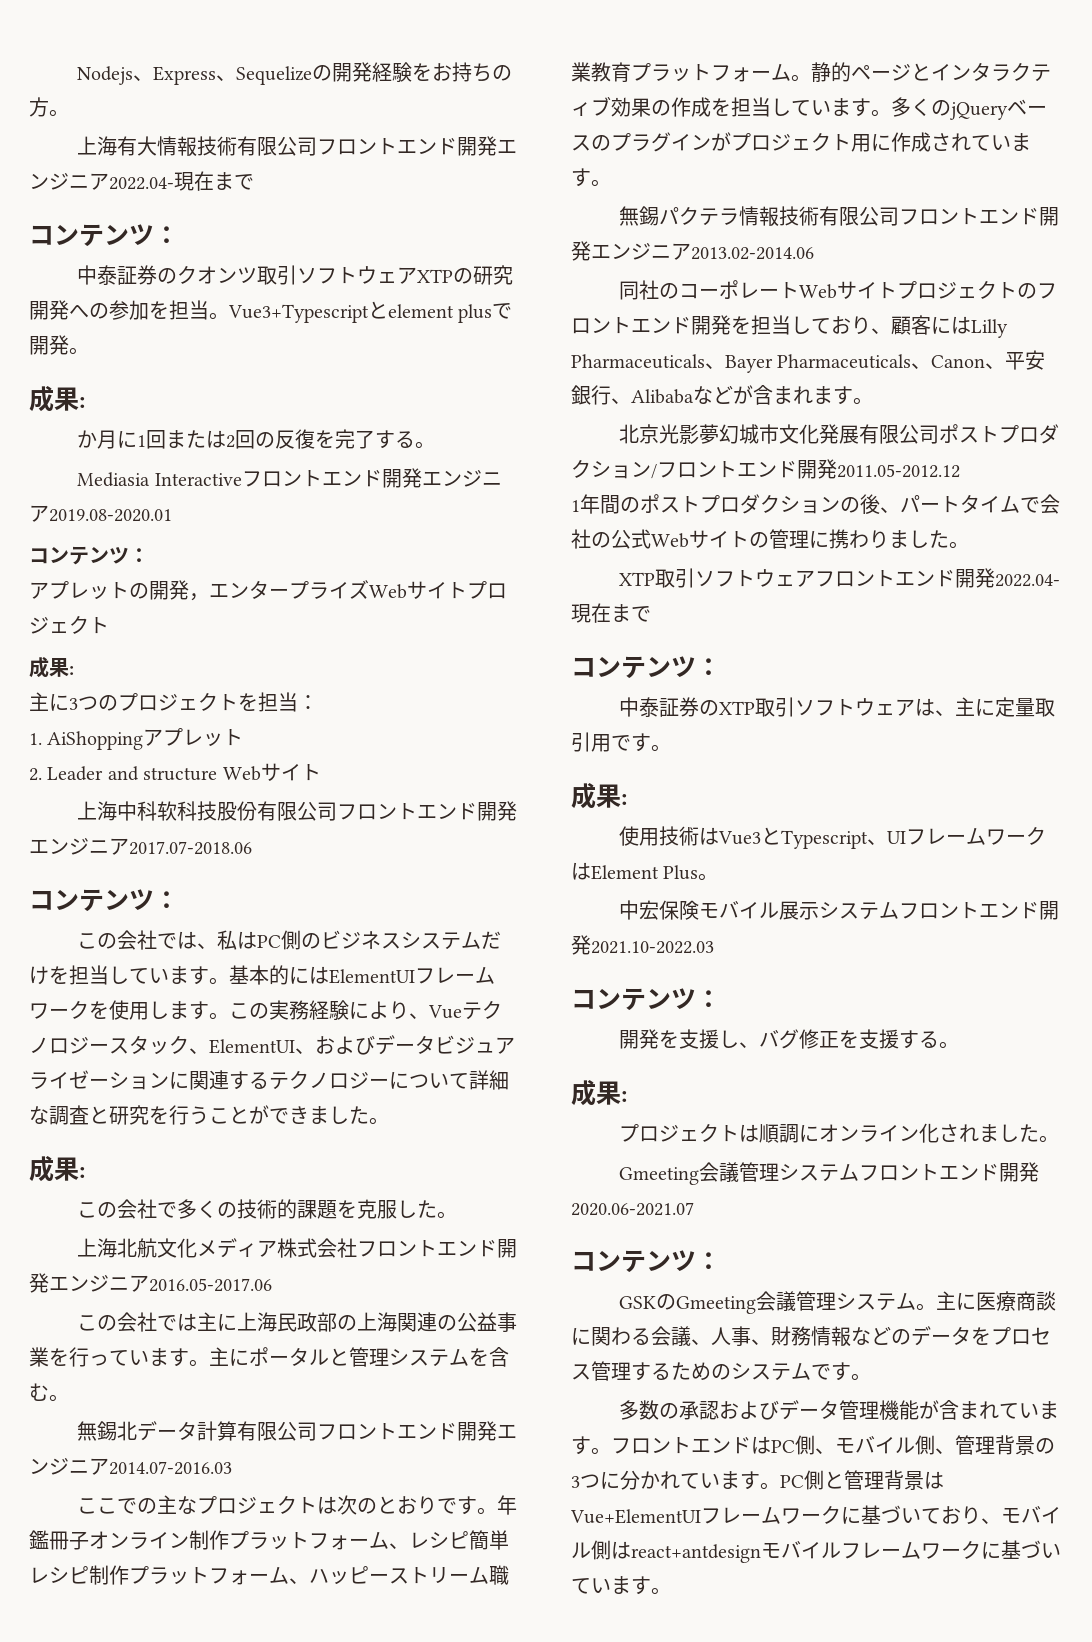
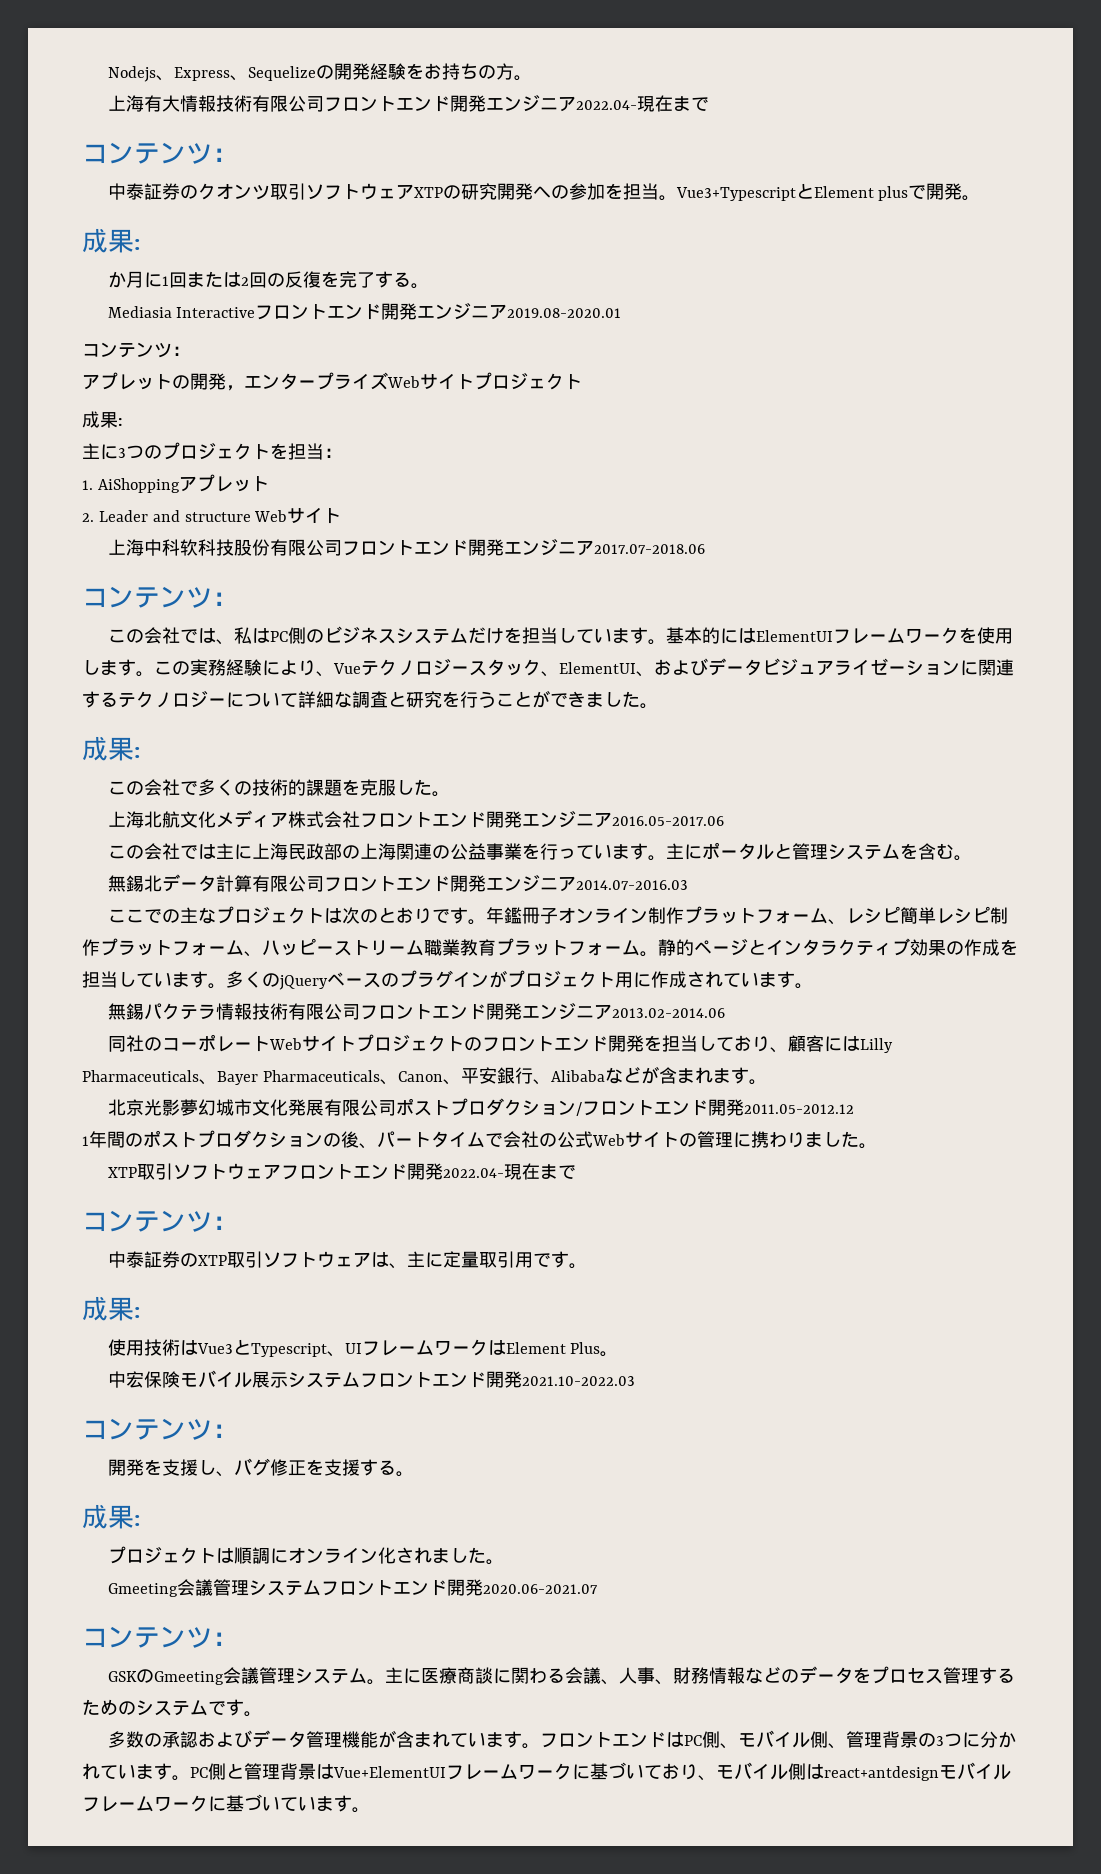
- Vue3+Typescriptとelement plusで開発。
+ Vue3+TypescriptとElement plusで開発。

